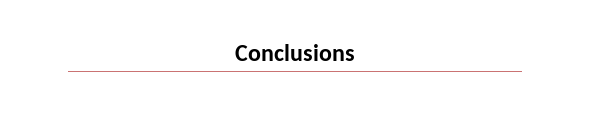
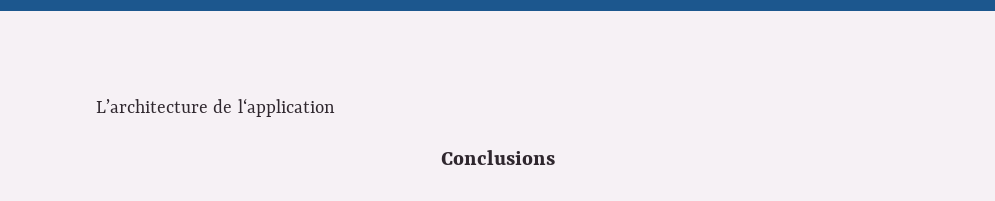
+ L’architecture de l‘application

